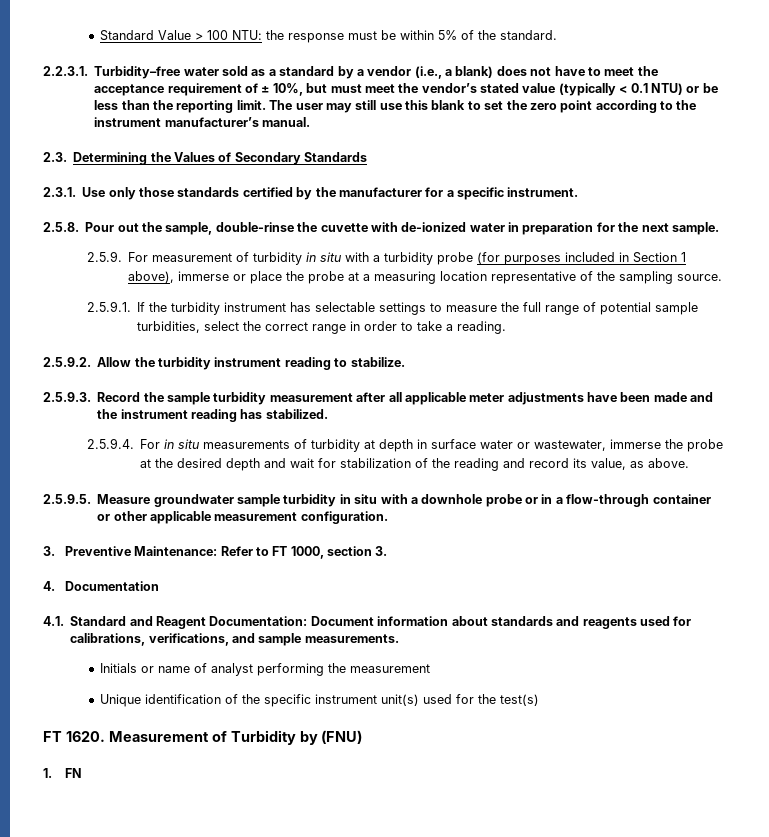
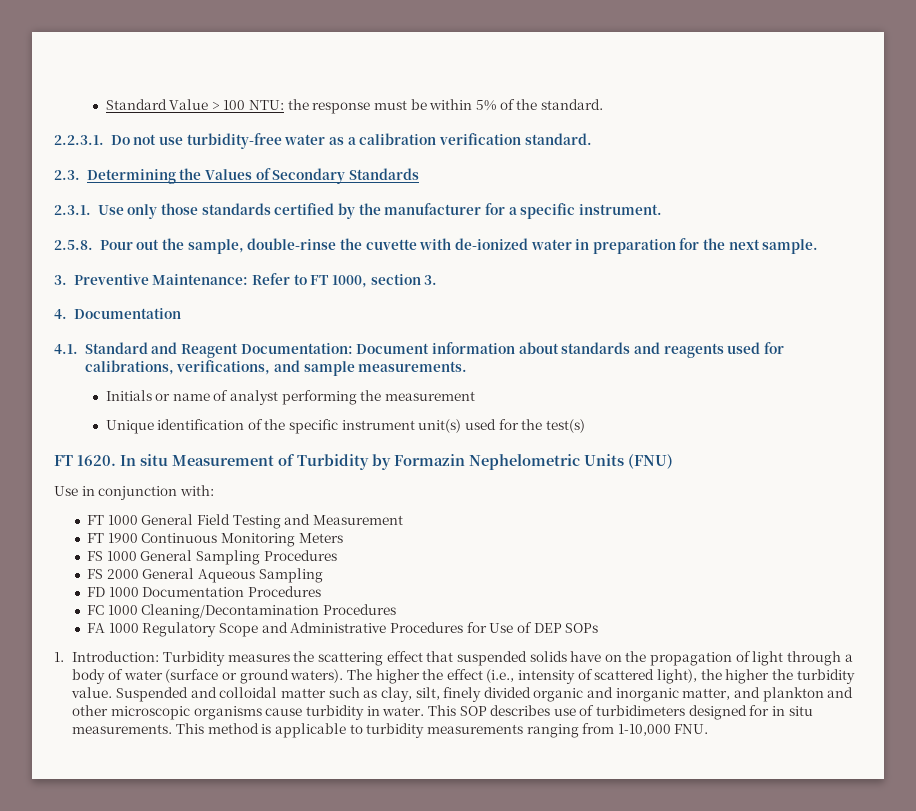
- 2.2.3.1. Turbidity–free water sold as a standard by a vendor (i.e., a blank) does not have to meet the acceptance requirement of ± 10%, but must meet the vendor’s stated value (typically < 0.1 NTU) or be less than the reporting limit. The user may still use this blank to set the zero point according to the instrument manufacturer’s manual.
+ 2.2.3.1. Do not use turbidity-free water as a calibration verification standard.
- 2.5.9. For measurement of turbidity in situ with a turbidity probe (for purposes included in Section 1 above), immerse or place the probe at a measuring location representative of the sampling source.
- 2.5.9.1. If the turbidity instrument has selectable settings to measure the full range of potential sample turbidities, select the correct range in order to take a reading.
- 2.5.9.2. Allow the turbidity instrument reading to stabilize.
- 2.5.9.3. Record the sample turbidity measurement after all applicable meter adjustments have been made and the instrument reading has stabilized.
- 2.5.9.4. For in situ measurements of turbidity at depth in surface water or wastewater, immerse the probe at the desired depth and wait for stabilization of the reading and record its value, as above.
- 2.5.9.5. Measure groundwater sample turbidity in situ with a downhole probe or in a flow-through container or other applicable measurement configuration.
- Measurement of Turbidity by (FNU)
- 1. FN
+ In situ Measurement of Turbidity by Formazin Nephelometric Units (FNU)
+ Use in conjunction with:
+ FT 1000 General Field Testing and Measurement
+ FT 1900 Continuous Monitoring Meters
+ FS 1000 General Sampling Procedures
+ FS 2000 General Aqueous Sampling
+ FD 1000 Documentation Procedures
+ FC 1000 Cleaning/Decontamination Procedures
+ FA 1000 Regulatory Scope and Administrative Procedures for Use of DEP SOPs
+ 1. Introduction: Turbidity measures the scattering effect that suspended solids have on the propagation of light through a body of water (surface or ground waters). The higher the effect (i.e., intensity of scattered light), the higher the turbidity value. Suspended and colloidal matter such as clay, silt, finely divided organic and inorganic matter, and plankton and other microscopic organisms cause turbidity in water. This SOP describes use of turbidimeters designed for in situ measurements. This method is applicable to turbidity measurements ranging from 1-10,000 FNU.

